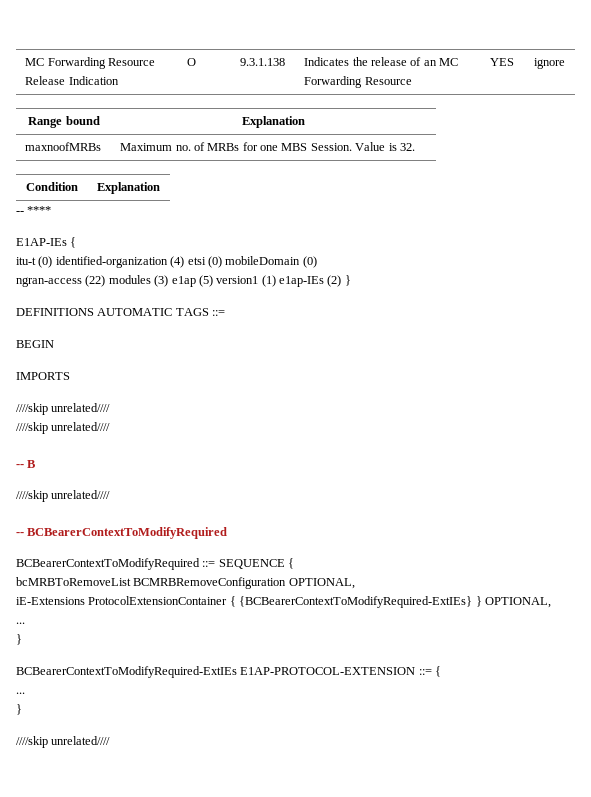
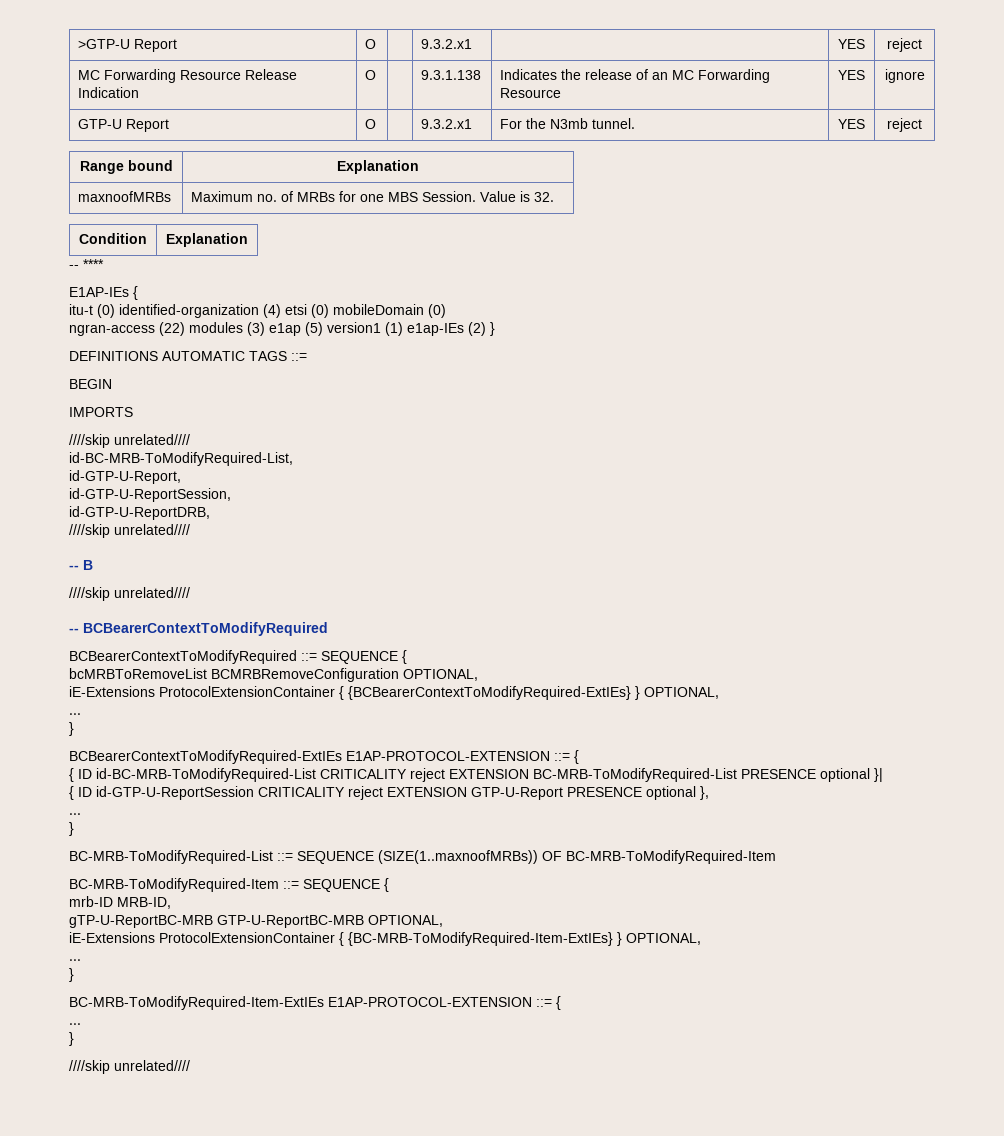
+ >GTP-U Report | O | | 9.3.2.x1 | | YES | reject
+ GTP-U Report | O | | 9.3.2.x1 | For the N3mb tunnel. | YES | reject
+ id-BC-MRB-ToModifyRequired-List,
+ id-GTP-U-Report,
+ id-GTP-U-ReportSession,
+ id-GTP-U-ReportDRB,
+ { ID id-BC-MRB-ToModifyRequired-List CRITICALITY reject EXTENSION BC-MRB-ToModifyRequired-List PRESENCE optional }|
+ { ID id-GTP-U-ReportSession CRITICALITY reject EXTENSION GTP-U-Report PRESENCE optional },
+ ...
+ }
+ BC-MRB-ToModifyRequired-List ::= SEQUENCE (SIZE(1..maxnoofMRBs)) OF BC-MRB-ToModifyRequired-Item
+ BC-MRB-ToModifyRequired-Item ::= SEQUENCE {
+ mrb-ID MRB-ID,
+ gTP-U-ReportBC-MRB GTP-U-ReportBC-MRB OPTIONAL,
+ iE-Extensions ProtocolExtensionContainer { {BC-MRB-ToModifyRequired-Item-ExtIEs} } OPTIONAL,
+ ...
+ }
+ BC-MRB-ToModifyRequired-Item-ExtIEs E1AP-PROTOCOL-EXTENSION ::= {

